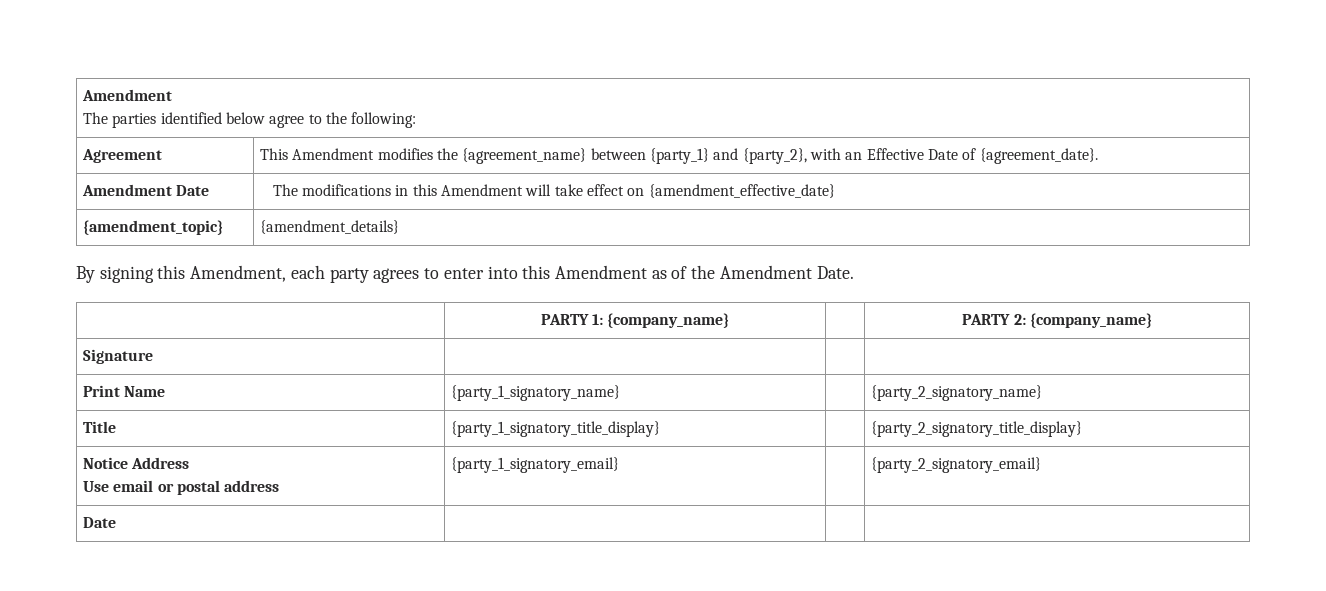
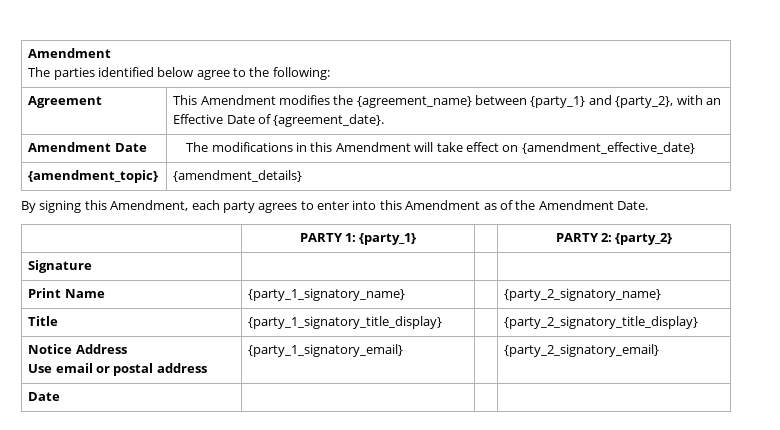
- | PARTY 1: {company_name} | | PARTY 2: {company_name}
+ | PARTY 1: {party_1} | | PARTY 2: {party_2}

